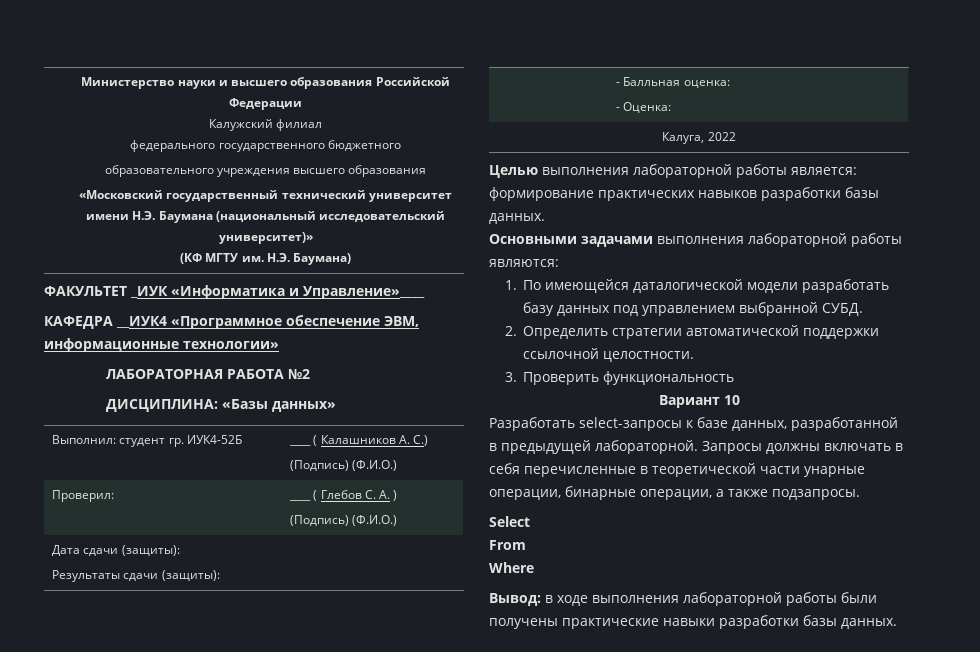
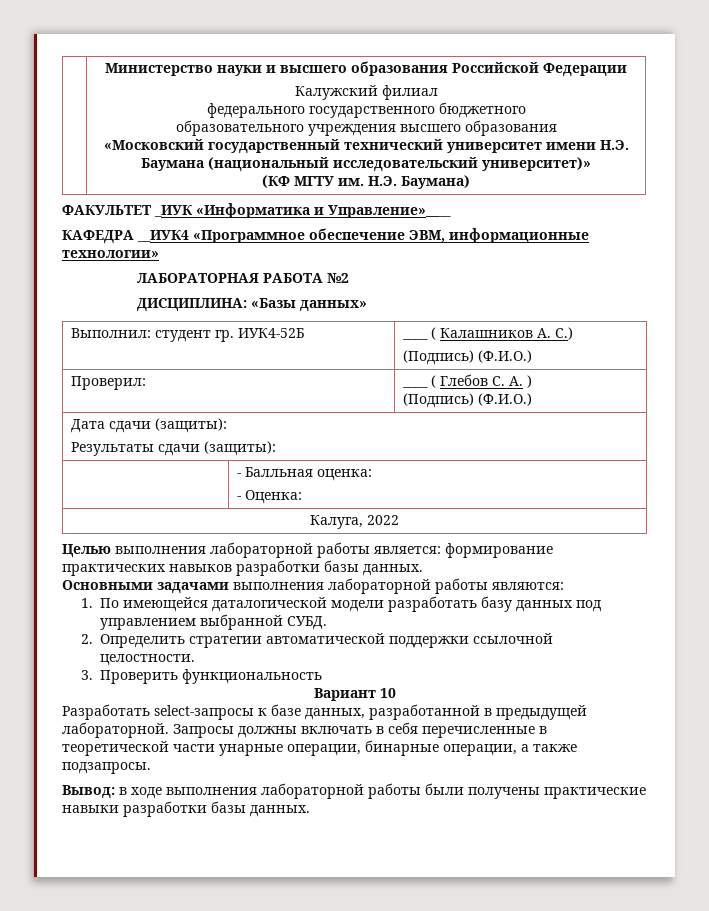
- Select
- From
- Where

